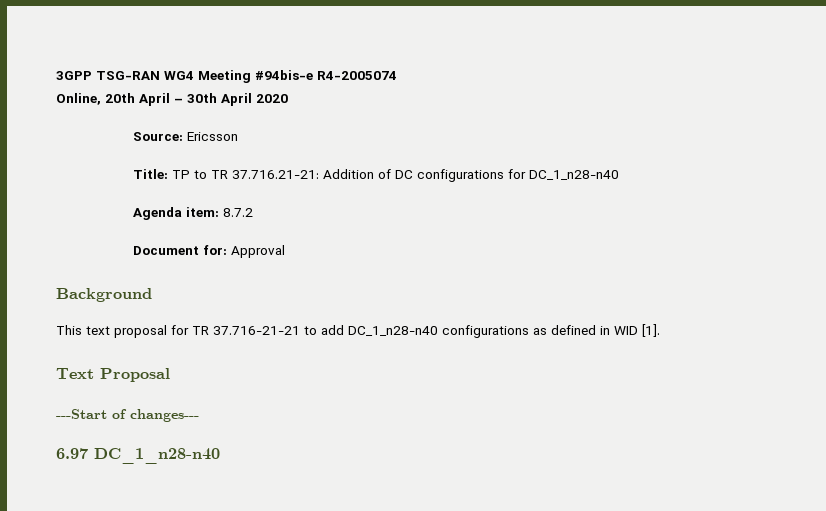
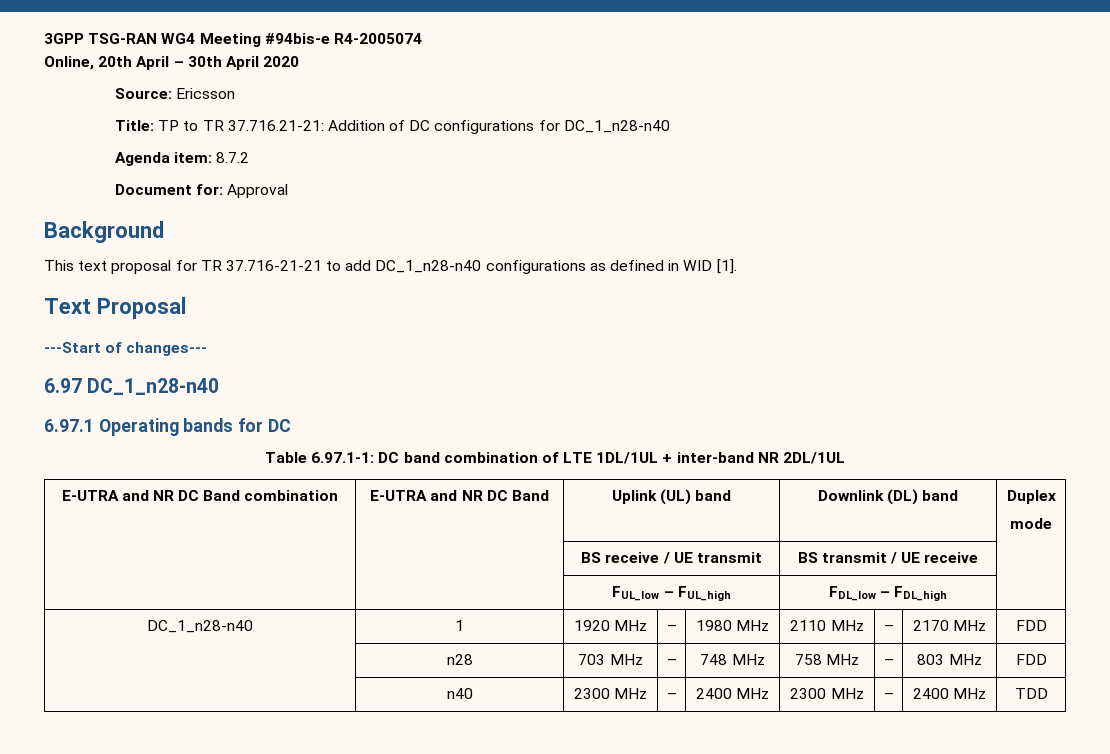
+ 6.97.1 Operating bands for DC
+ Table 6.97.1-1: DC band combination of LTE 1DL/1UL + inter-band NR 2DL/1UL
+ E-UTRA and NR DC Band combination | E-UTRA and NR DC Band | Uplink (UL) band | Downlink (DL) band | Duplex
+ mode
+ | | BS receive / UE transmit | BS transmit / UE receive |
+ | | FUL_low – FUL_high | FDL_low – FDL_high |
+ DC_1_n28-n40 | 1 | 1920 MHz | – | 1980 MHz | 2110 MHz | – | 2170 MHz | FDD
+ | n28 | 703 MHz | – | 748 MHz | 758 MHz | – | 803 MHz | FDD
+ | n40 | 2300 MHz | – | 2400 MHz | 2300 MHz | – | 2400 MHz | TDD

